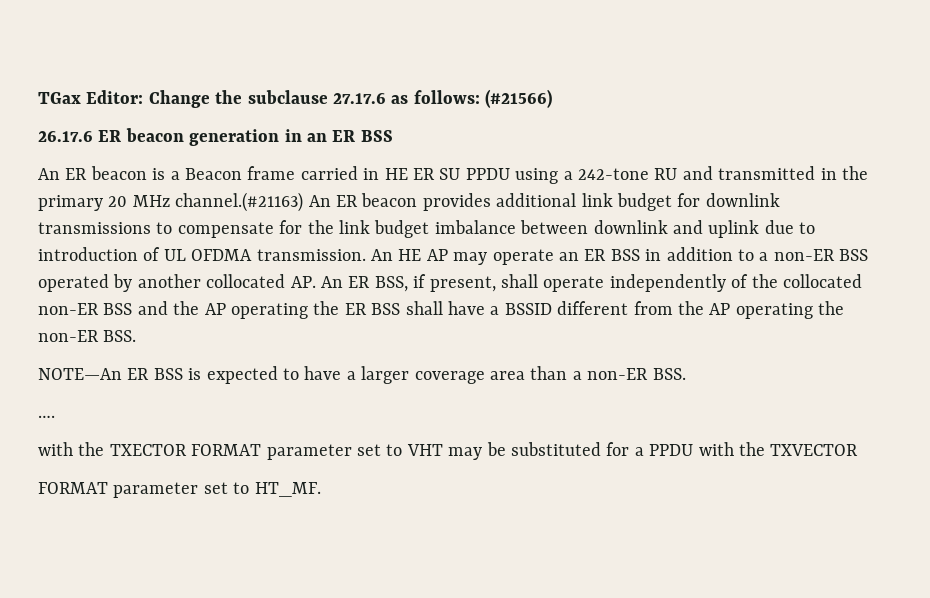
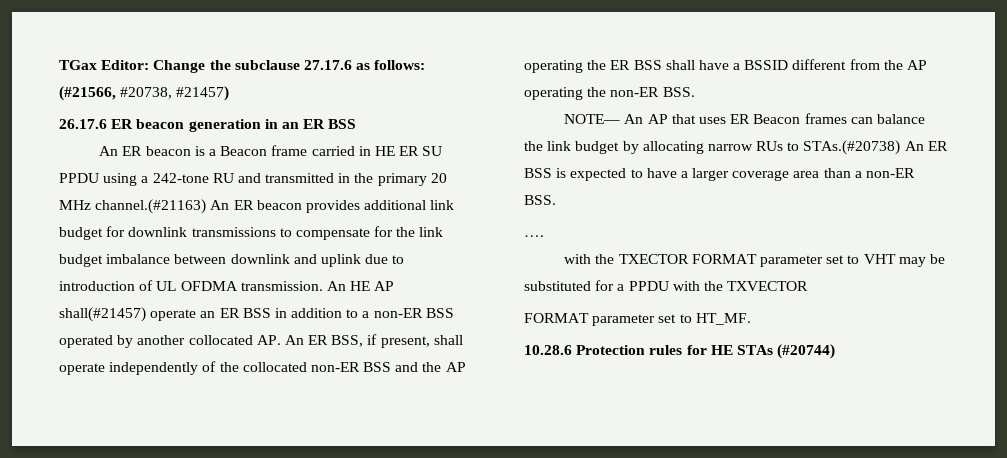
- TGax Editor: Change the subclause 27.17.6 as follows: (#21566)
+ TGax Editor: Change the subclause 27.17.6 as follows: (#21566, #20738, #21457)
- An HE AP may operate an ER BSS in addition to a non-ER BSS operated by another collocated AP. An ER BSS, if present, shall operate independently of the collocated non-ER BSS and the AP operating the ER BSS shall have a BSSID different from the AP operating the non-ER BSS.
+ An HE AP shall(#21457) operate an ER BSS in addition to a non-ER BSS operated by another collocated AP. An ER BSS, if present, shall operate independently of the collocated non-ER BSS and the AP operating the ER BSS shall have a BSSID different from the AP operating the non-ER BSS.
- NOTE—An ER BSS is expected to have a larger coverage area than a non-ER BSS.
+ NOTE— An AP that uses ER Beacon frames can balance the link budget by allocating narrow RUs to STAs.(#20738) An ER BSS is expected to have a larger coverage area than a non-ER BSS.
+ 10.28.6 Protection rules for HE STAs (#20744)

